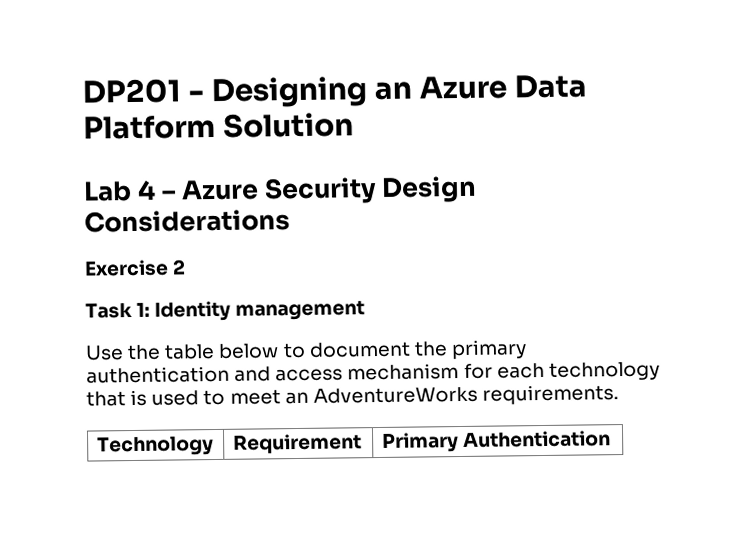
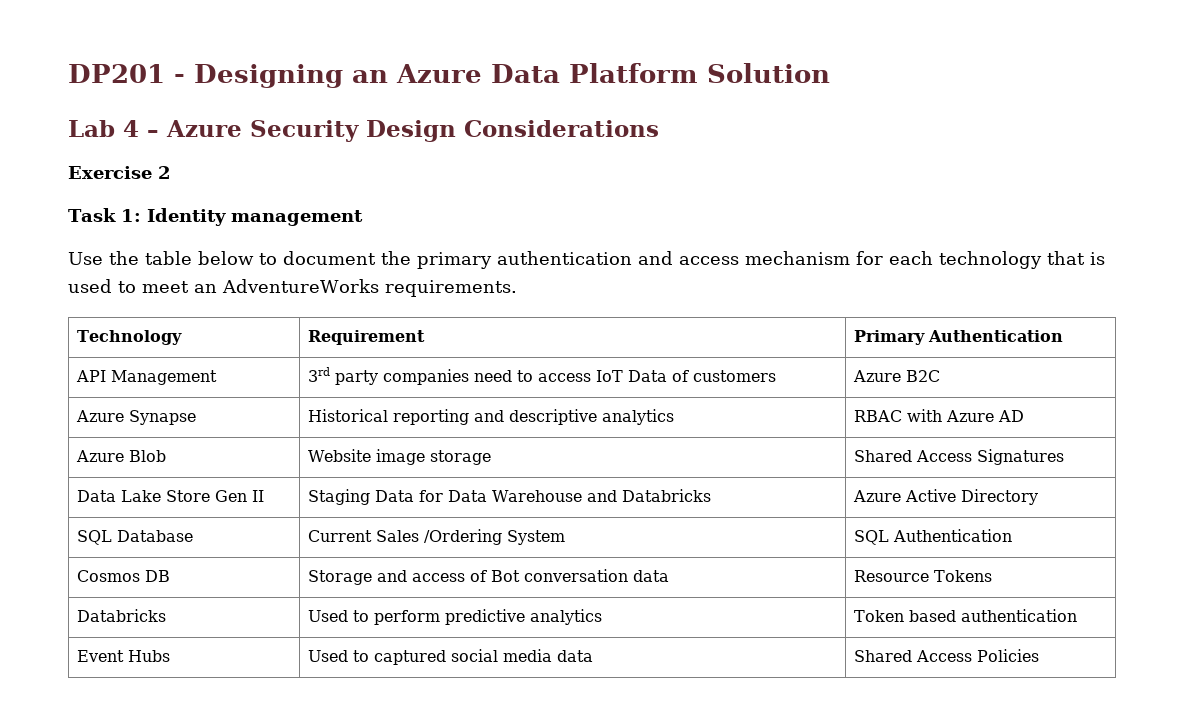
+ API Management | 3rd party companies need to access IoT Data of customers | Azure B2C
+ Azure Synapse | Historical reporting and descriptive analytics | RBAC with Azure AD
+ Azure Blob | Website image storage | Shared Access Signatures
+ Data Lake Store Gen II | Staging Data for Data Warehouse and Databricks | Azure Active Directory
+ SQL Database | Current Sales /Ordering System | SQL Authentication
+ Cosmos DB | Storage and access of Bot conversation data | Resource Tokens
+ Databricks | Used to perform predictive analytics | Token based authentication
+ Event Hubs | Used to captured social media data | Shared Access Policies

